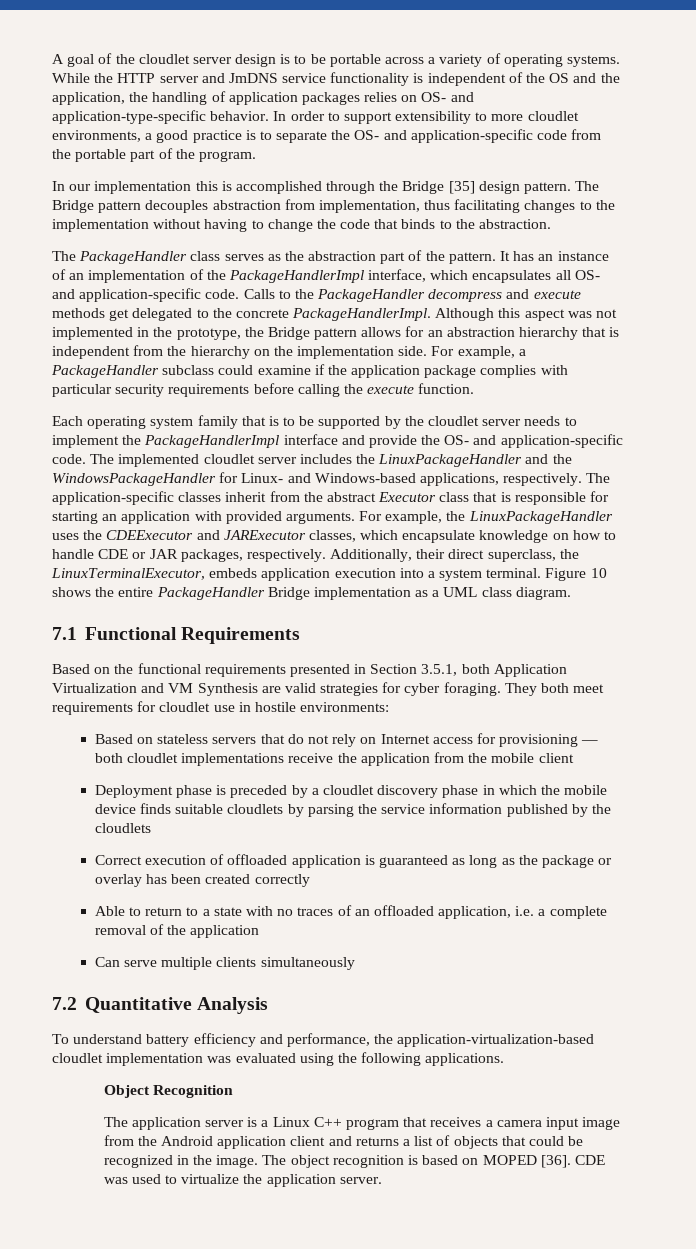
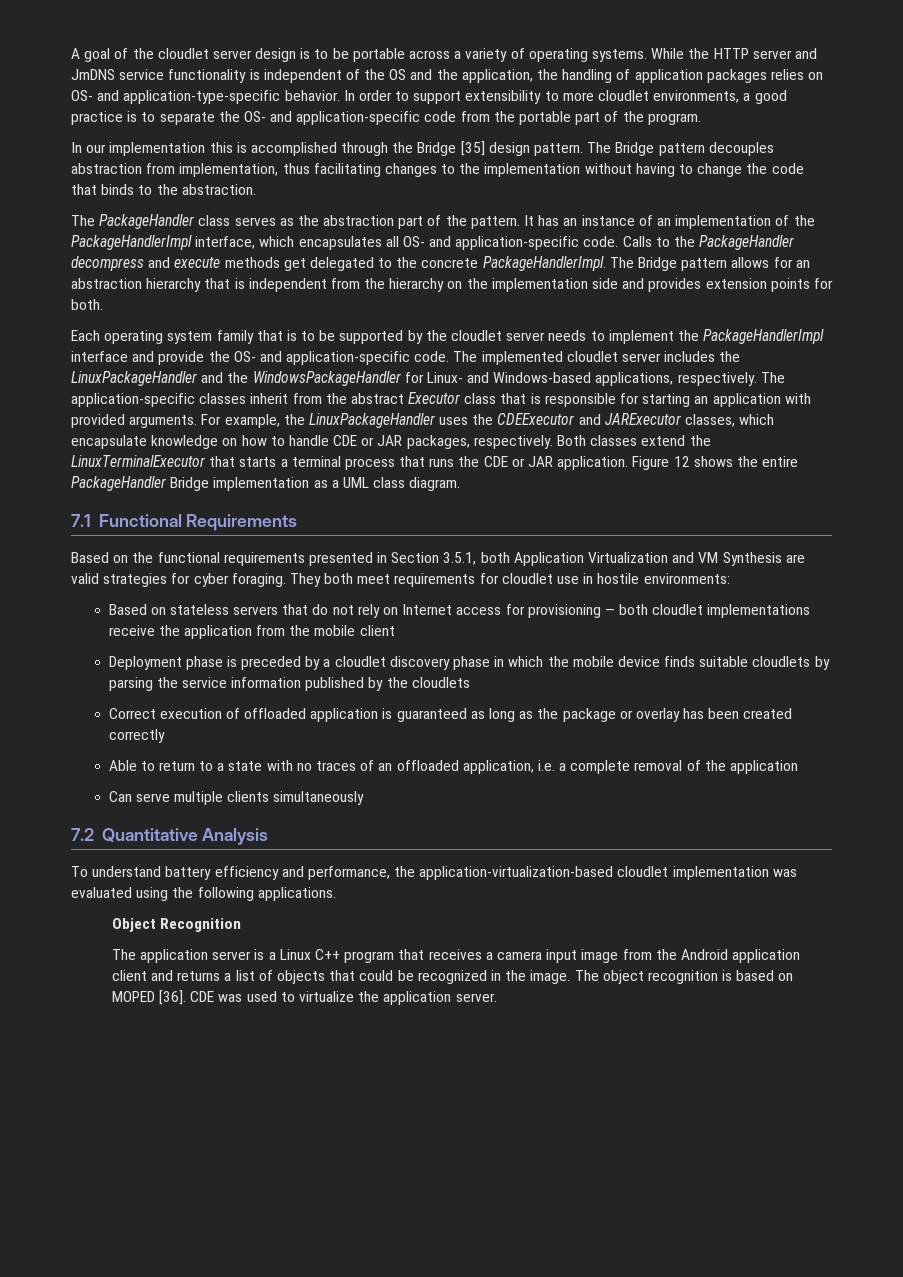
- Although this aspect was not implemented in the prototype, the Bridge pattern allows for an abstraction hierarchy that is independent from the hierarchy on the implementation side. For example, a PackageHandler subclass could examine if the application package complies with particular security requirements before calling the execute function.
+ The Bridge pattern allows for an abstraction hierarchy that is independent from the hierarchy on the implementation side and provides extension points for both.
- Additionally, their direct superclass, the LinuxTerminalExecutor, embeds application execution into a system terminal. Figure 10 shows the entire PackageHandler Bridge implementation as a UML class diagram.
+ Both classes extend the LinuxTerminalExecutor that starts a terminal process that runs the CDE or JAR application. Figure 12 shows the entire PackageHandler Bridge implementation as a UML class diagram.

